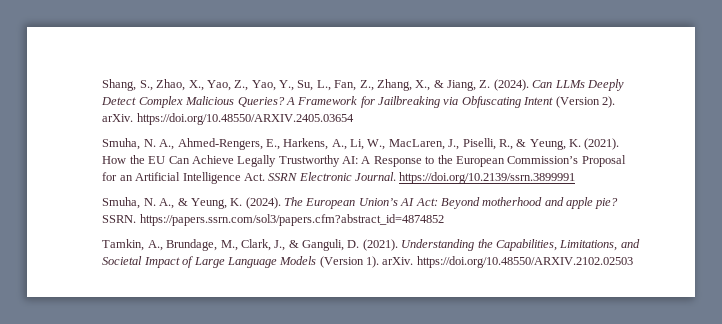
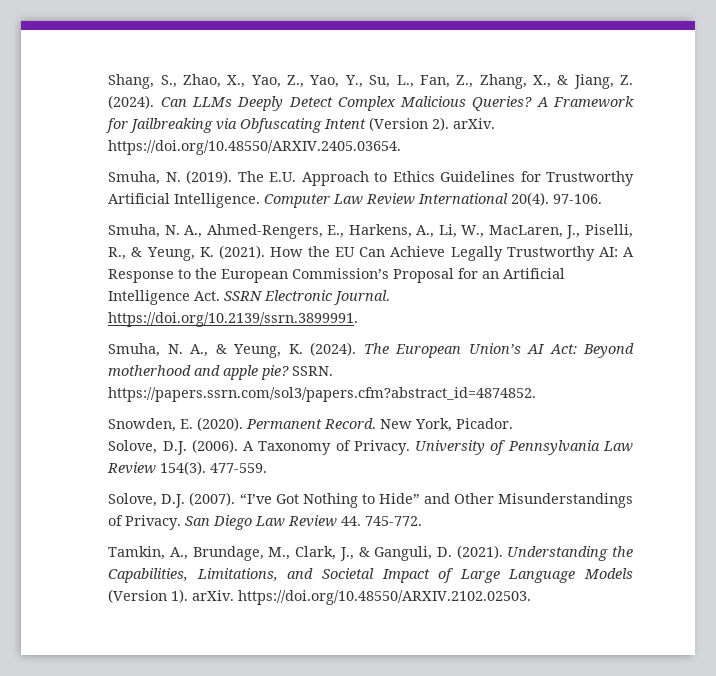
- A Framework for Jailbreaking via Obfuscating Intent (Version 2). arXiv. https://doi.org/10.48550/ARXIV.2405.03654
+ A Framework for Jailbreaking via Obfuscating Intent (Version 2). arXiv. https://doi.org/10.48550/ARXIV.2405.03654.
+ Smuha, N. (2019). The E.U. Approach to Ethics Guidelines for Trustworthy Artificial Intelligence. Computer Law Review International 20(4). 97-106.
- How the EU Can Achieve Legally Trustworthy AI: A Response to the European Commission’s Proposal for an Artificial Intelligence Act. SSRN Electronic Journal. https://doi.org/10.2139/ssrn.3899991
+ How the EU Can Achieve Legally Trustworthy AI: A Response to the European Commission’s Proposal for an Artificial Intelligence Act. SSRN Electronic Journal. https://doi.org/10.2139/ssrn.3899991.
- SSRN. https://papers.ssrn.com/sol3/papers.cfm?abstract_id=4874852
+ SSRN. https://papers.ssrn.com/sol3/papers.cfm?abstract_id=4874852.
+ Snowden, E. (2020). Permanent Record. New York, Picador.
+ Solove, D.J. (2006). A Taxonomy of Privacy. University of Pennsylvania Law Review 154(3). 477-559.
+ Solove, D.J. (2007). “I’ve Got Nothing to Hide” and Other Misunderstandings of Privacy. San Diego Law Review 44. 745-772.
- Understanding the Capabilities, Limitations, and Societal Impact of Large Language Models (Version 1). arXiv. https://doi.org/10.48550/ARXIV.2102.02503
+ Understanding the Capabilities, Limitations, and Societal Impact of Large Language Models (Version 1). arXiv. https://doi.org/10.48550/ARXIV.2102.02503.

